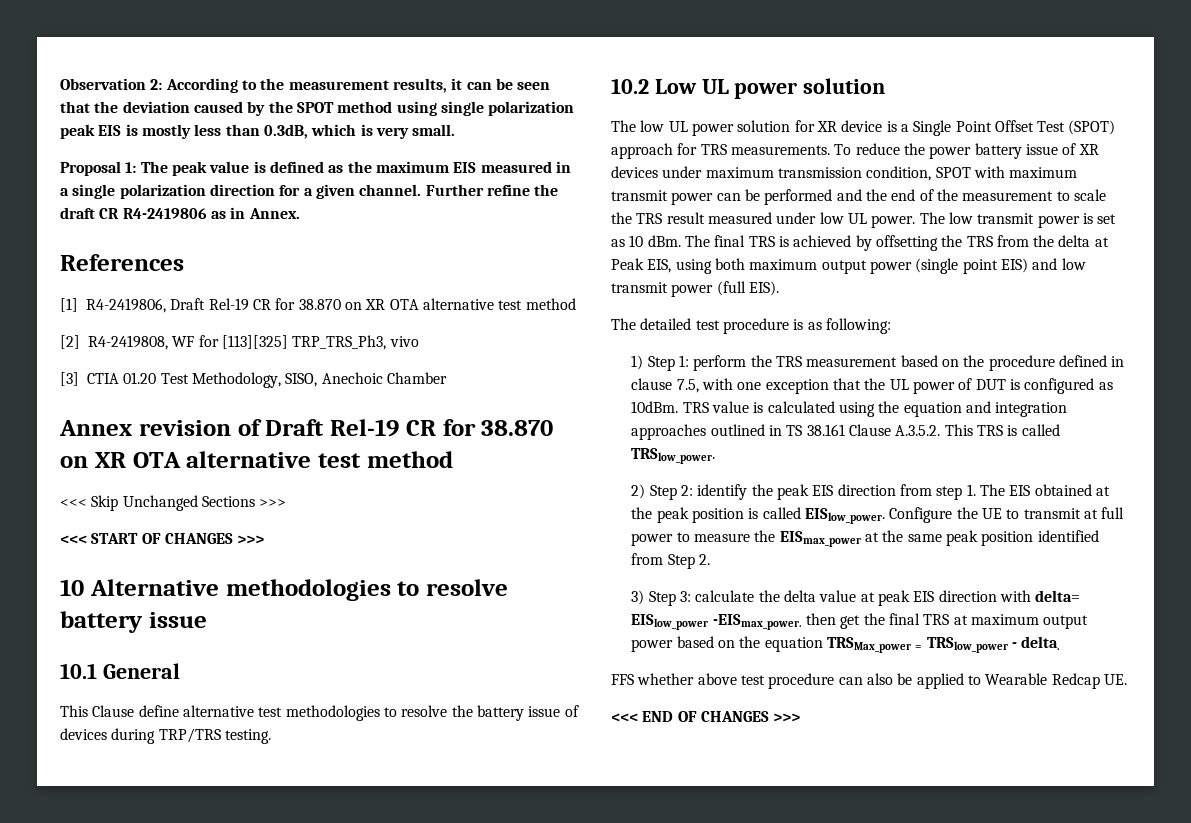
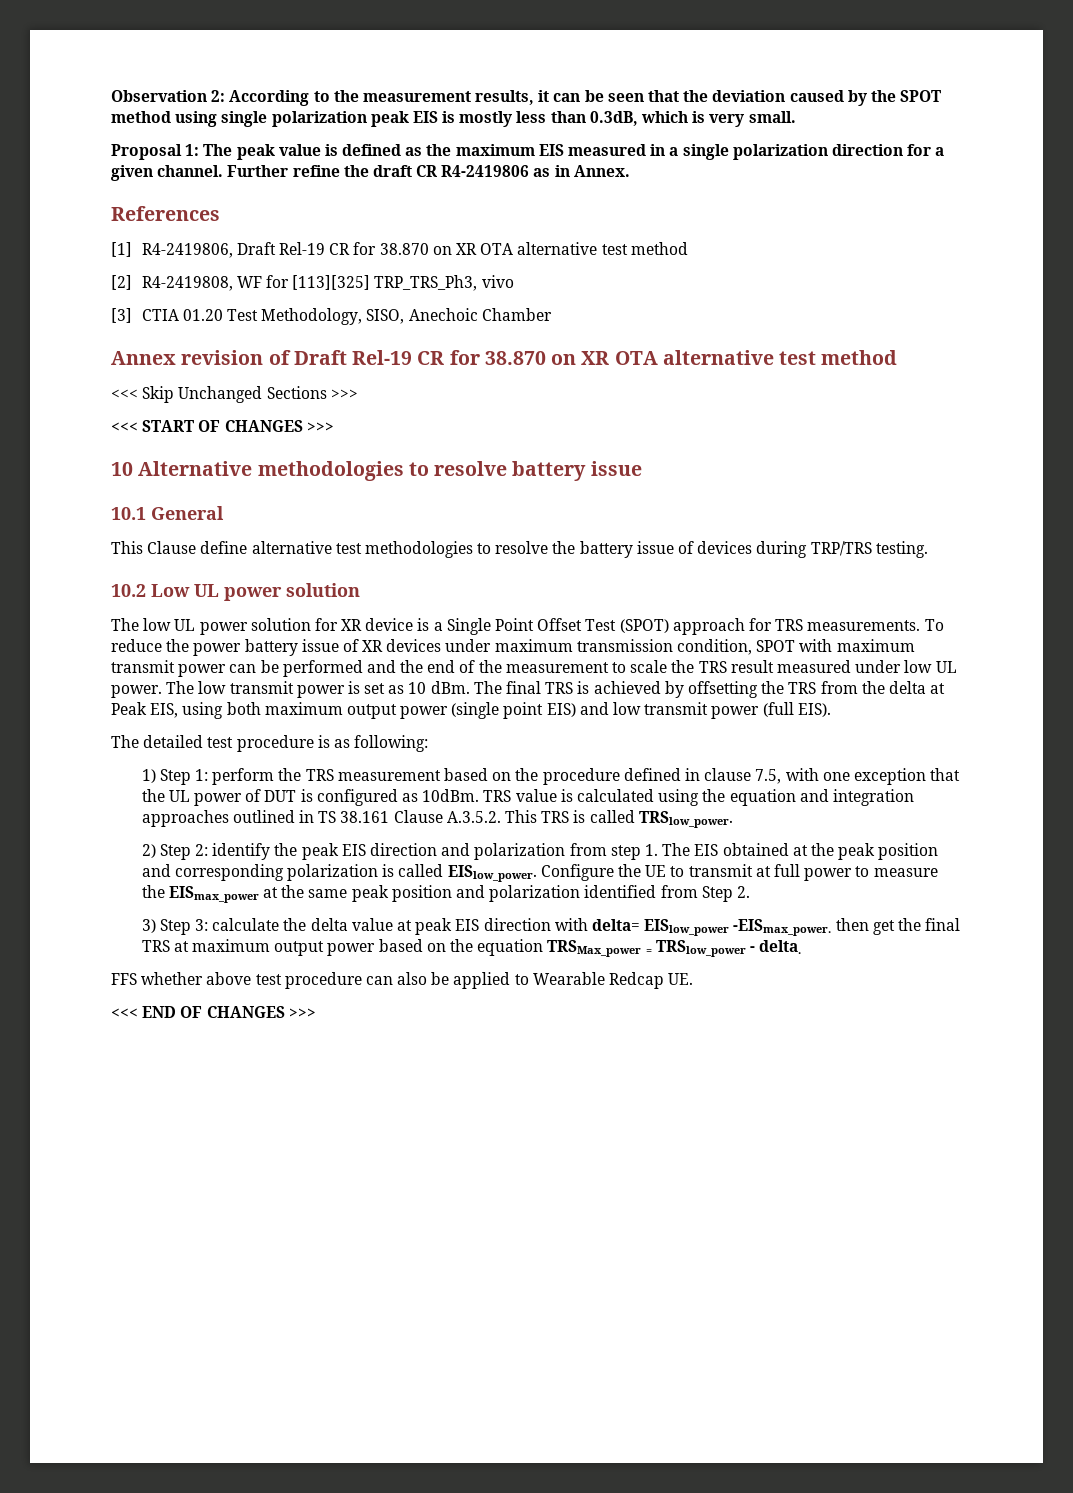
- 2) Step 2: identify the peak EIS direction from step 1. The EIS obtained at the peak position is called EISlow_power.
+ 2) Step 2: identify the peak EIS direction and polarization from step 1. The EIS obtained at the peak position and corresponding polarization is called EISlow_power.
- Configure the UE to transmit at full power to measure the EISmax_power at the same peak position identified from Step 2.
+ Configure the UE to transmit at full power to measure the EISmax_power at the same peak position and polarization identified from Step 2.

